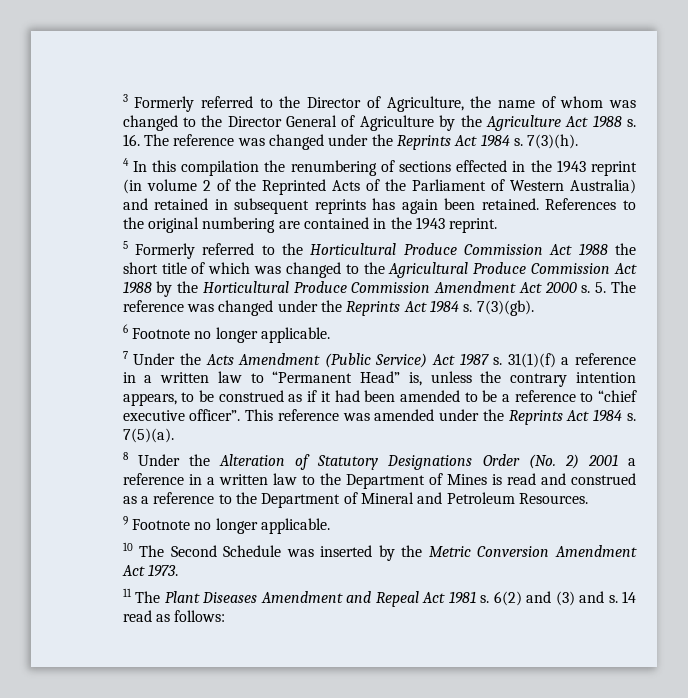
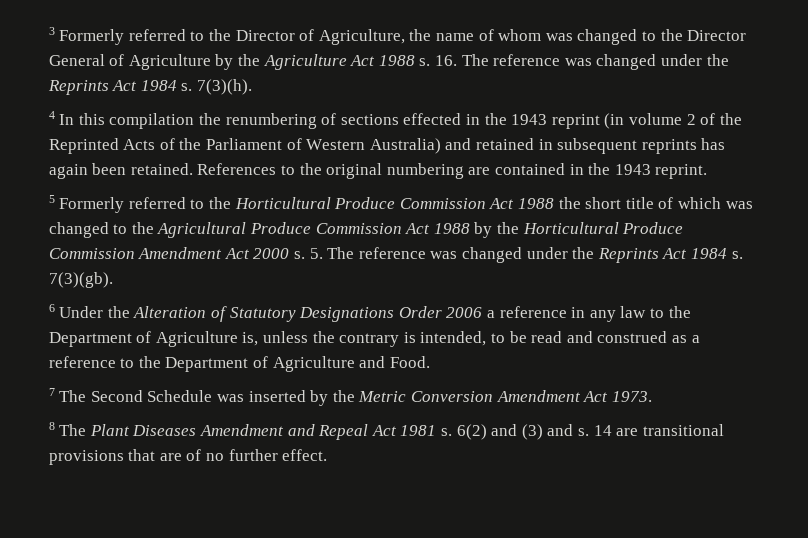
- 6 Footnote no longer applicable.
- 7 Under the Acts Amendment (Public Service) Act 1987 s. 31(1)(f) a reference in a written law to “Permanent Head” is, unless the contrary intention appears, to be construed as if it had been amended to be a reference to “chief executive officer”. This reference was amended under the Reprints Act 1984 s. 7(5)(a).
- 8 Under the Alteration of Statutory Designations Order (No. 2) 2001 a reference in a written law to the Department of Mines is read and construed as a reference to the Department of Mineral and Petroleum Resources.
- 9 Footnote no longer applicable.
- 10 The Second Schedule was inserted by the Metric Conversion Amendment Act 1973.
+ 6 Under the Alteration of Statutory Designations Order 2006 a reference in any law to the Department of Agriculture is, unless the contrary is intended, to be read and construed as a reference to the Department of Agriculture and Food.
+ 7 The Second Schedule was inserted by the Metric Conversion Amendment Act 1973.
- 11 The Plant Diseases Amendment and Repeal Act 1981 s.
+ 8 The Plant Diseases Amendment and Repeal Act 1981 s.
- 14 read as follows:
+ 14 are transitional provisions that are of no further effect.

